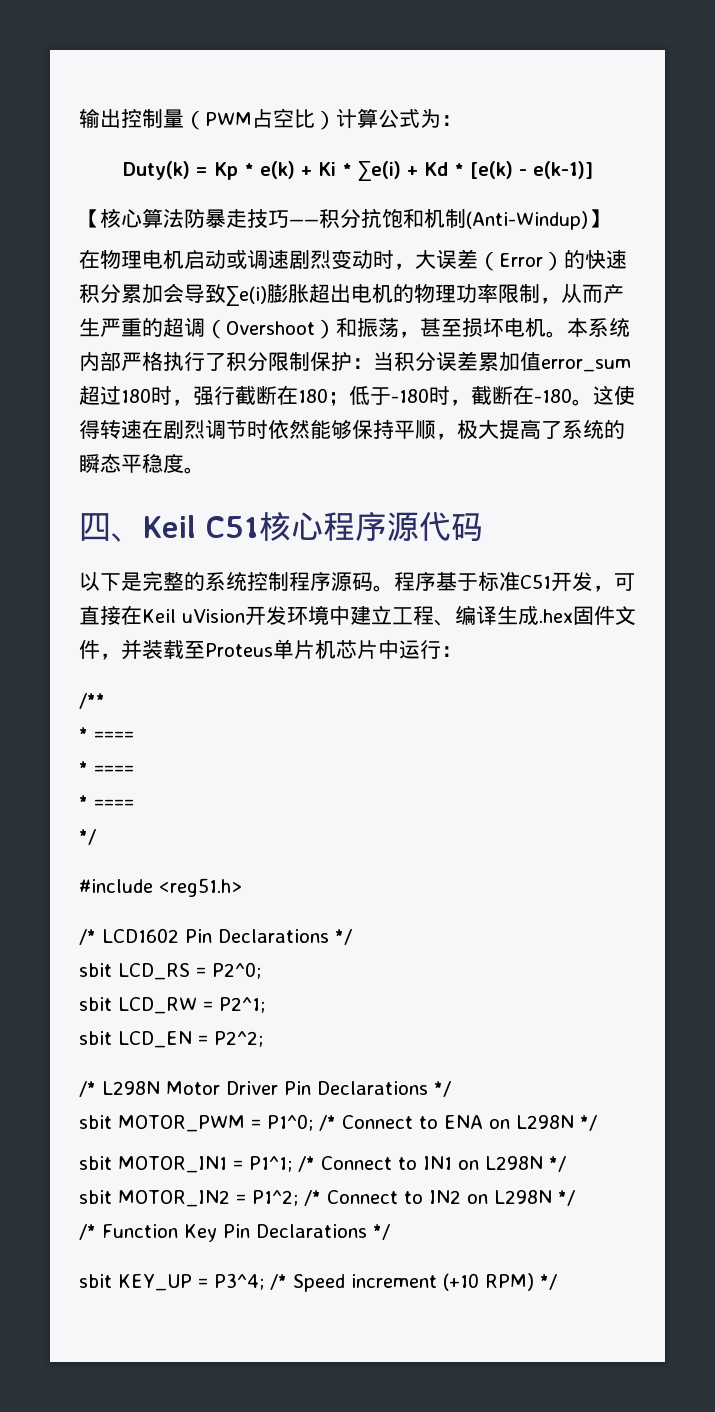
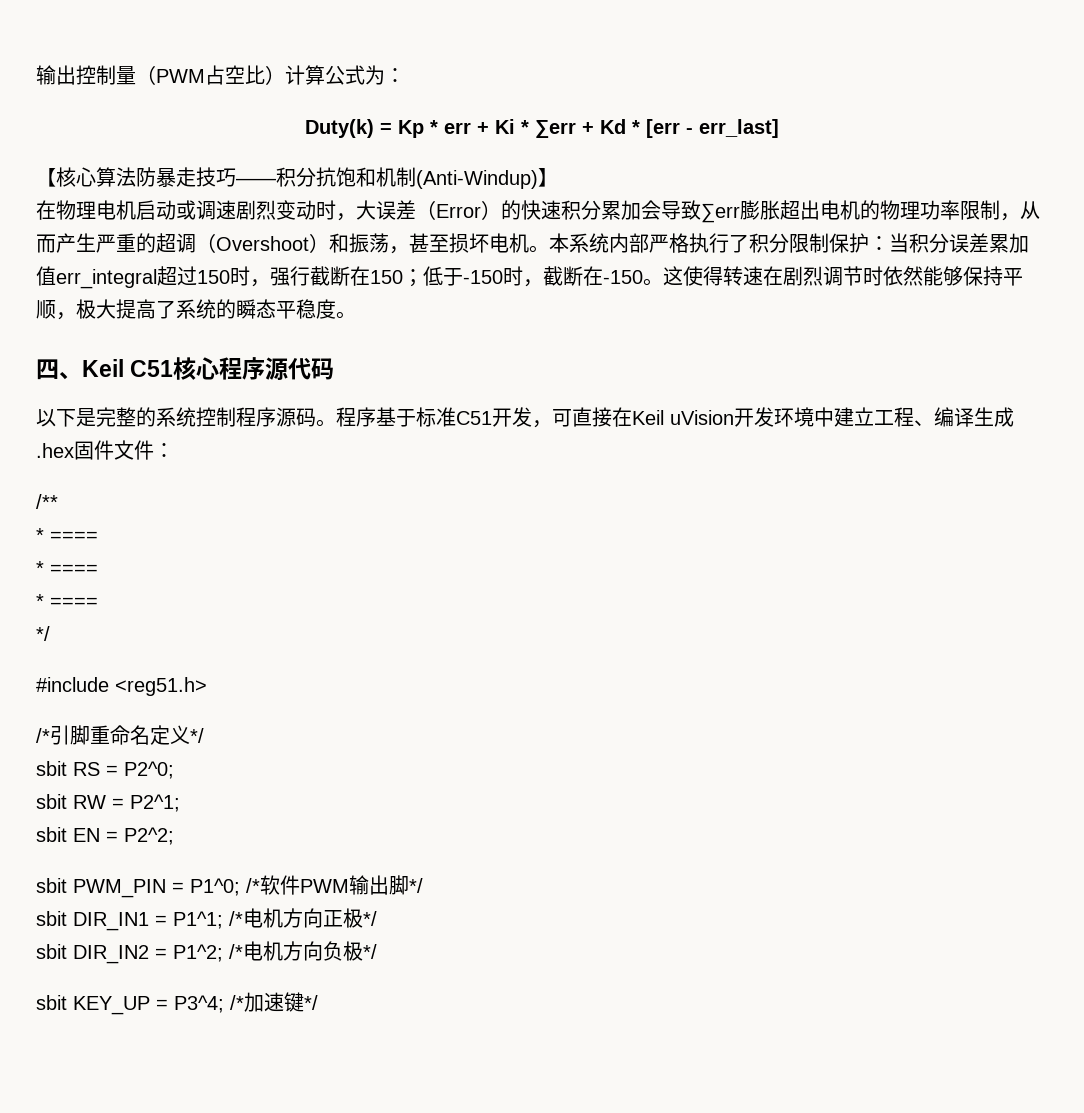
- Duty(k) = Kp * e(k) + Ki * ∑e(i) + Kd * [e(k) - e(k-1)]
+ Duty(k) = Kp * err + Ki * ∑err + Kd * [err - err_last]
- 在物理电机启动或调速剧烈变动时，大误差（Error）的快速积分累加会导致∑e(i)膨胀超出电机的物理功率限制，从而产生严重的超调（Overshoot）和振荡，甚至损坏电机。
+ 在物理电机启动或调速剧烈变动时，大误差（Error）的快速积分累加会导致∑err膨胀超出电机的物理功率限制，从而产生严重的超调（Overshoot）和振荡，甚至损坏电机。
- 本系统内部严格执行了积分限制保护：当积分误差累加值error_sum超过180时，强行截断在180；低于-180时，截断在-180。
+ 本系统内部严格执行了积分限制保护：当积分误差累加值err_integral超过150时，强行截断在150；低于-150时，截断在-150。
- 程序基于标准C51开发，可直接在Keil uVision开发环境中建立工程、编译生成.hex固件文件，并装载至Proteus单片机芯片中运行：
+ 程序基于标准C51开发，可直接在Keil uVision开发环境中建立工程、编译生成.hex固件文件：
- /* LCD1602 Pin Declarations */
- sbit LCD_RS = P2^0;
+ /*引脚重命名定义*/
+ sbit RS = P2^0;
- sbit LCD_RW = P2^1;
+ sbit RW = P2^1;
- sbit LCD_EN = P2^2;
+ sbit EN = P2^2;
- /* L298N Motor Driver Pin Declarations */
- sbit MOTOR_PWM = P1^0; /* Connect to ENA on L298N */
- sbit MOTOR_IN1 = P1^1; /* Connect to IN1 on L298N */
- sbit MOTOR_IN2 = P1^2; /* Connect to IN2 on L298N */
- /* Function Key Pin Declarations */
+ sbit PWM_PIN = P1^0; /*软件PWM输出脚*/
+ sbit DIR_IN1 = P1^1; /*电机方向正极*/
+ sbit DIR_IN2 = P1^2; /*电机方向负极*/
- sbit KEY_UP = P3^4; /* Speed increment (+10 RPM) */
+ sbit KEY_UP = P3^4; /*加速键*/

